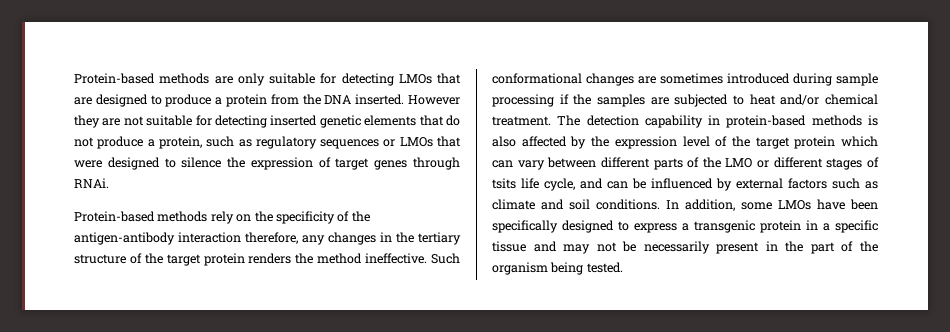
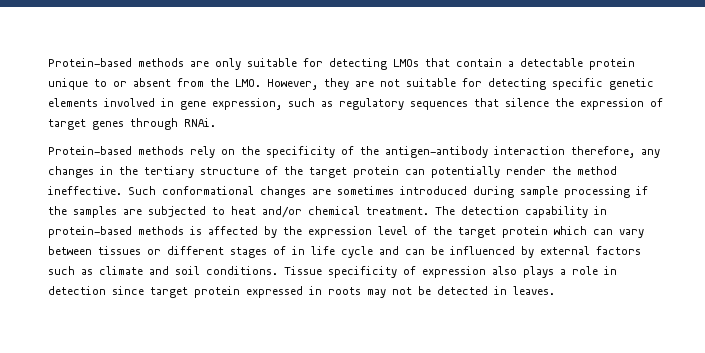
- Protein-based methods are only suitable for detecting LMOs that are designed to produce a protein from the DNA inserted. However they are not suitable for detecting inserted genetic elements that do not produce a protein, such as regulatory sequences or LMOs that were designed to silence the expression of target genes through RNAi.
+ Protein-based methods are only suitable for detecting LMOs that contain a detectable protein unique to or absent from the LMO. However, they are not suitable for detecting specific genetic elements involved in gene expression, such as regulatory sequences that silence the expression of target genes through RNAi.
- Protein-based methods rely on the specificity of the antigen-antibody interaction therefore, any changes in the tertiary structure of the target protein renders the method ineffective.
+ Protein-based methods rely on the specificity of the antigen-antibody interaction therefore, any changes in the tertiary structure of the target protein can potentially render the method ineffective.
- The detection capability in protein-based methods is also affected by the expression level of the target protein which can vary between different parts of the LMO or different stages of tsits life cycle, and can be influenced by external factors such as climate and soil conditions.
+ The detection capability in protein-based methods is affected by the expression level of the target protein which can vary between tissues or different stages of in life cycle and can be influenced by external factors such as climate and soil conditions.
- In addition, some LMOs have been specifically designed to express a transgenic protein in a specific tissue and may not be necessarily present in the part of the organism being tested.
+ Tissue specificity of expression also plays a role in detection since target protein expressed in roots may not be detected in leaves.

